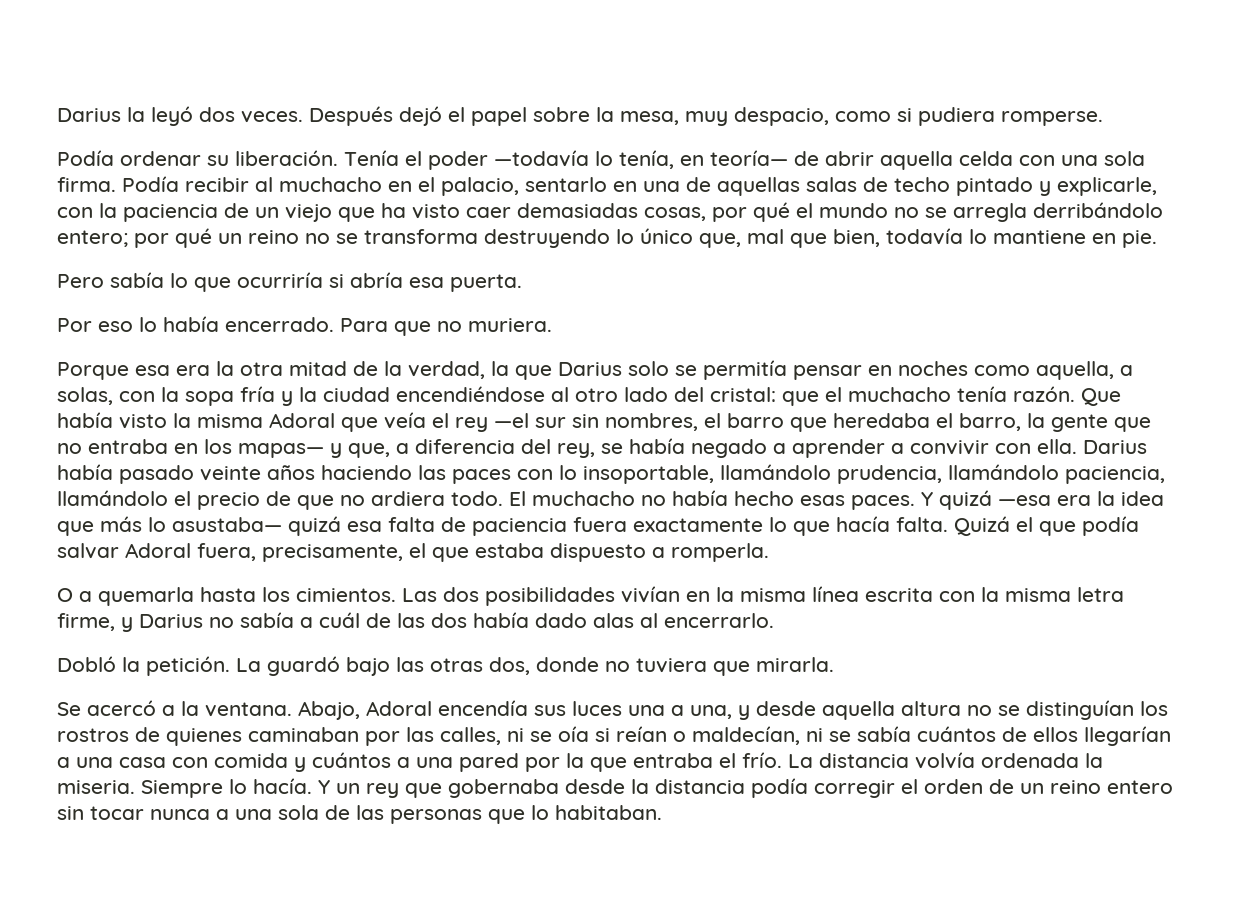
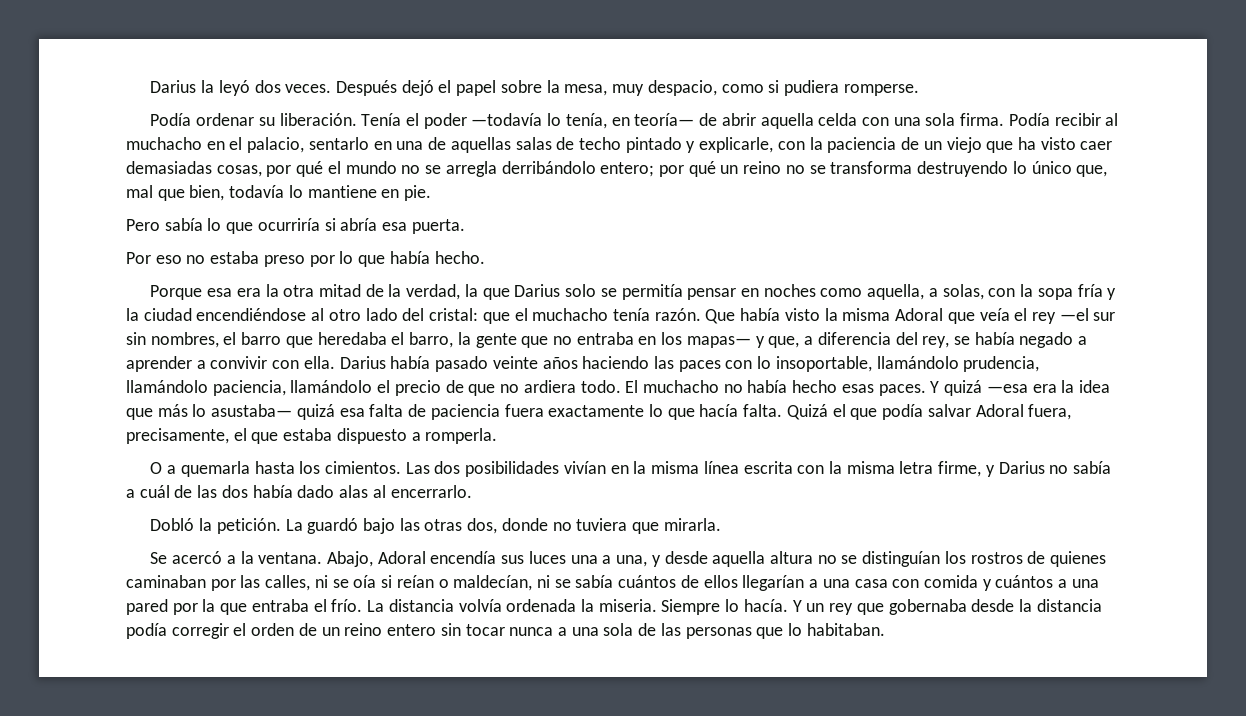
- Por eso lo había encerrado. Para que no muriera.
+ Por eso no estaba preso por lo que había hecho.

